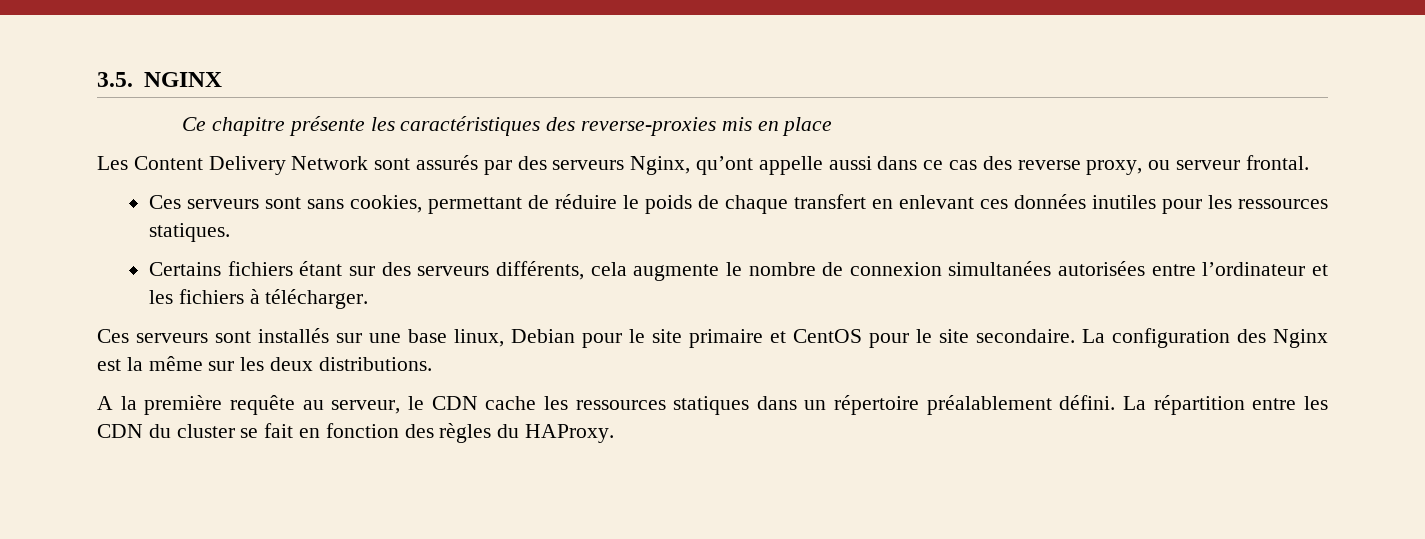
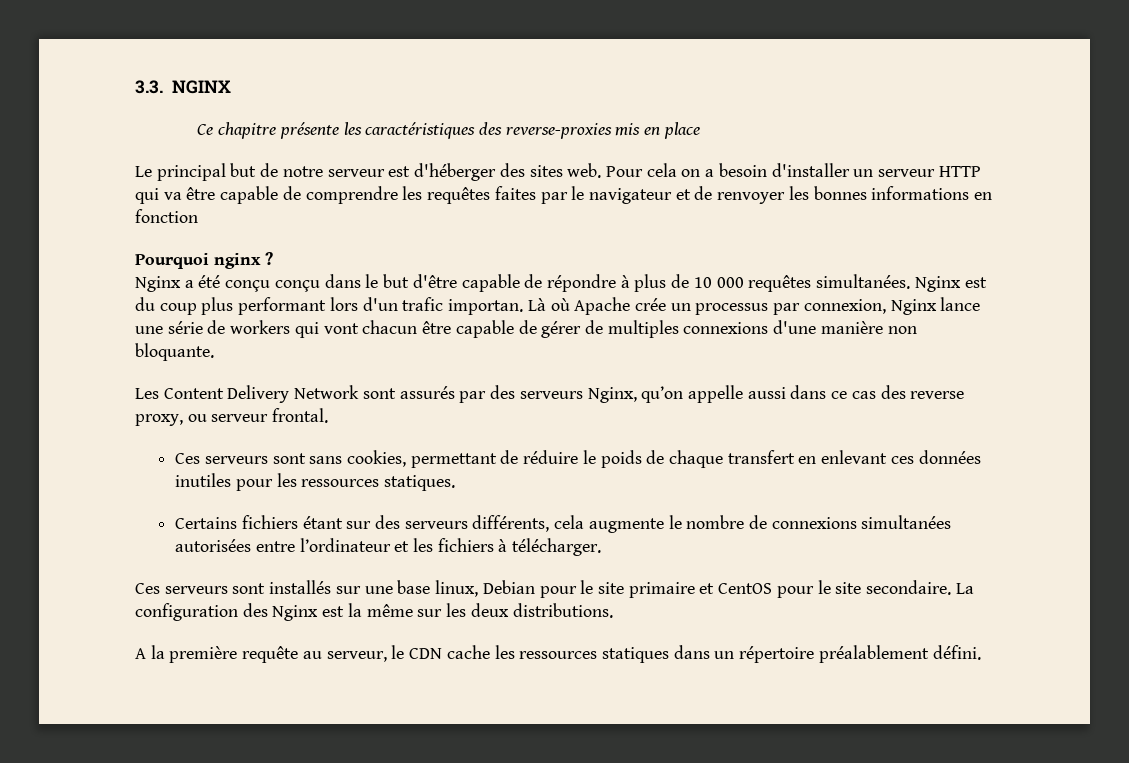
- 3.5. NGINX
+ 3.3. NGINX
+ Le principal but de notre serveur est d'héberger des sites web. Pour cela on a besoin d'installer un serveur HTTP qui va être capable de comprendre les requêtes faites par le navigateur et de renvoyer les bonnes informations en fonction
+ Pourquoi nginx ?
+ Nginx a été conçu conçu dans le but d'être capable de répondre à plus de 10 000 requêtes simultanées. Nginx est du coup plus performant lors d'un trafic importan. Là où Apache crée un processus par connexion, Nginx lance une série de workers qui vont chacun être capable de gérer de multiples connexions d'une manière non bloquante.
- Les Content Delivery Network sont assurés par des serveurs Nginx, qu’ont appelle aussi dans ce cas des reverse proxy, ou serveur frontal.
+ Les Content Delivery Network sont assurés par des serveurs Nginx, qu’on appelle aussi dans ce cas des reverse proxy, ou serveur frontal.
- Certains fichiers étant sur des serveurs différents, cela augmente le nombre de connexion simultanées autorisées entre l’ordinateur et les fichiers à télécharger.
+ Certains fichiers étant sur des serveurs différents, cela augmente le nombre de connexions simultanées autorisées entre l’ordinateur et les fichiers à télécharger.
- La répartition entre les CDN du cluster se fait en fonction des règles du HAProxy.

